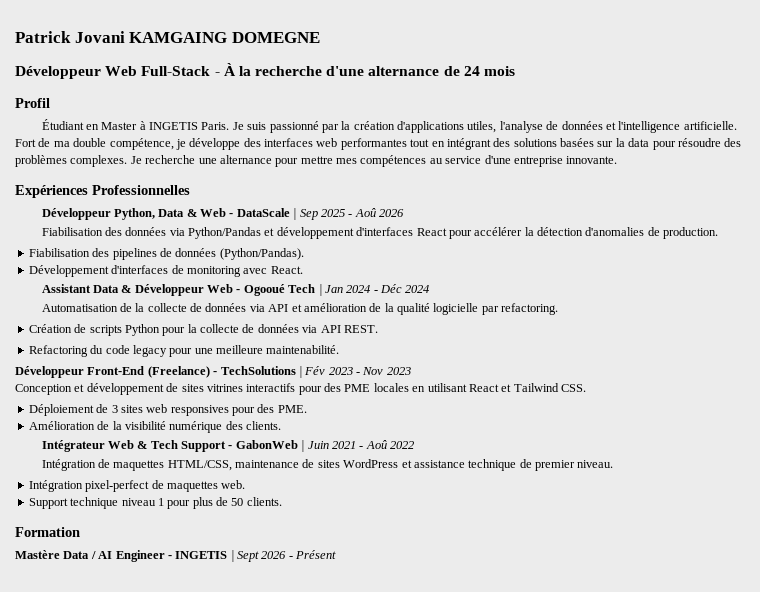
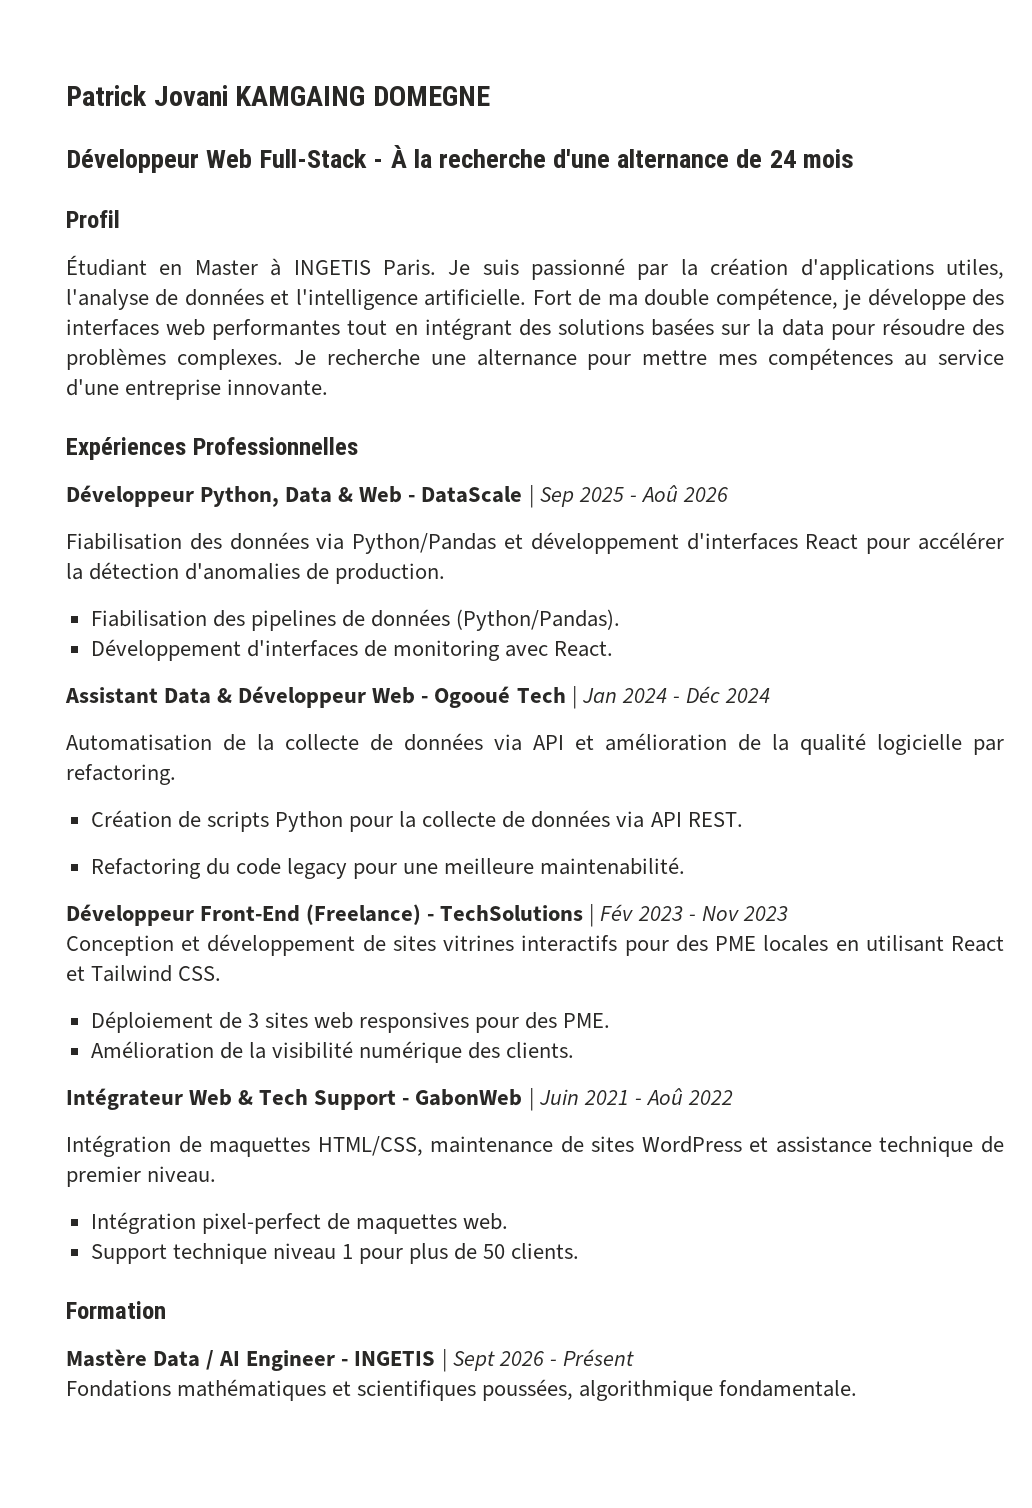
+ Fondations mathématiques et scientifiques poussées, algorithmique fondamentale.

